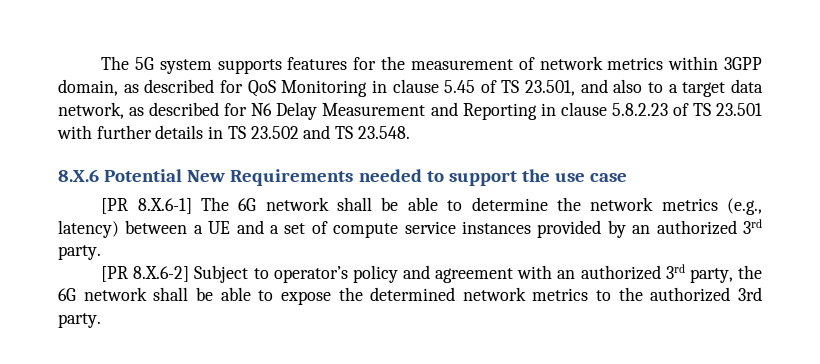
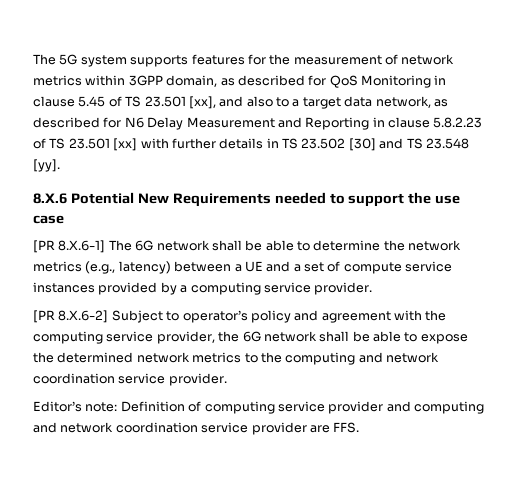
- The 5G system supports features for the measurement of network metrics within 3GPP domain, as described for QoS Monitoring in clause 5.45 of TS 23.501, and also to a target data network, as described for N6 Delay Measurement and Reporting in clause 5.8.2.23 of TS 23.501 with further details in TS 23.502 and TS 23.548.
+ The 5G system supports features for the measurement of network metrics within 3GPP domain, as described for QoS Monitoring in clause 5.45 of TS 23.501 [xx], and also to a target data network, as described for N6 Delay Measurement and Reporting in clause 5.8.2.23 of TS 23.501 [xx] with further details in TS 23.502 [30] and TS 23.548 [yy].
- [PR 8.X.6-1] The 6G network shall be able to determine the network metrics (e.g., latency) between a UE and a set of compute service instances provided by an authorized 3rd party.
+ [PR 8.X.6-1] The 6G network shall be able to determine the network metrics (e.g., latency) between a UE and a set of compute service instances provided by a computing service provider.
- [PR 8.X.6-2] Subject to operator’s policy and agreement with an authorized 3rd party, the 6G network shall be able to expose the determined network metrics to the authorized 3rd party.
+ [PR 8.X.6-2] Subject to operator’s policy and agreement with the computing service provider, the 6G network shall be able to expose the determined network metrics to the computing and network coordination service provider.
+ Editor’s note: Definition of computing service provider and computing and network coordination service provider are FFS.

